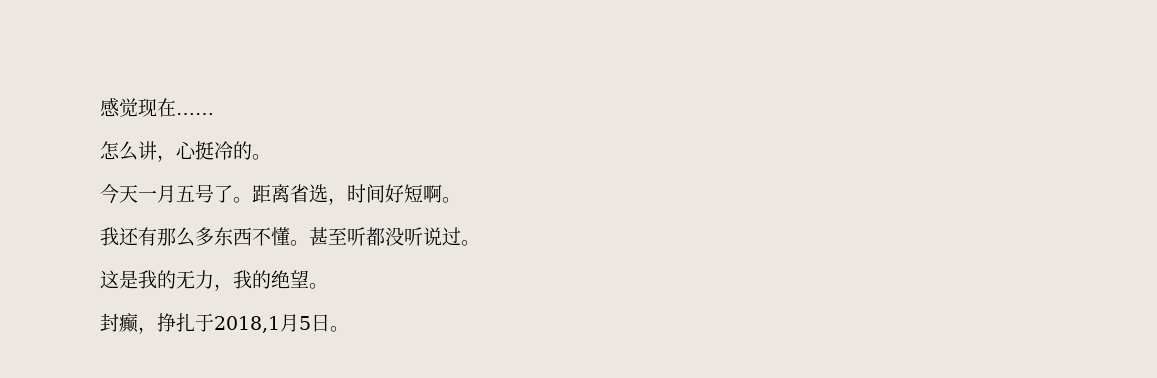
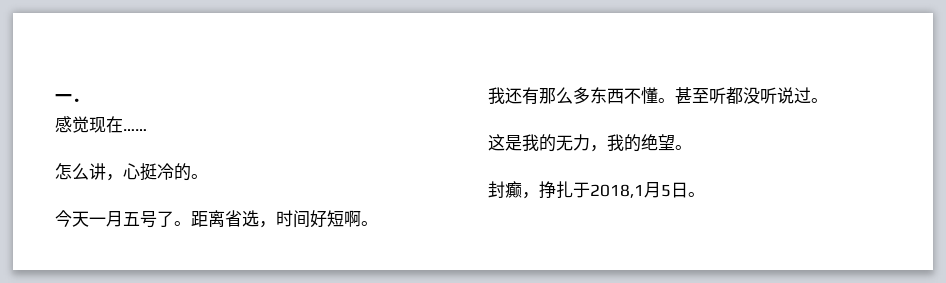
+ 一．

